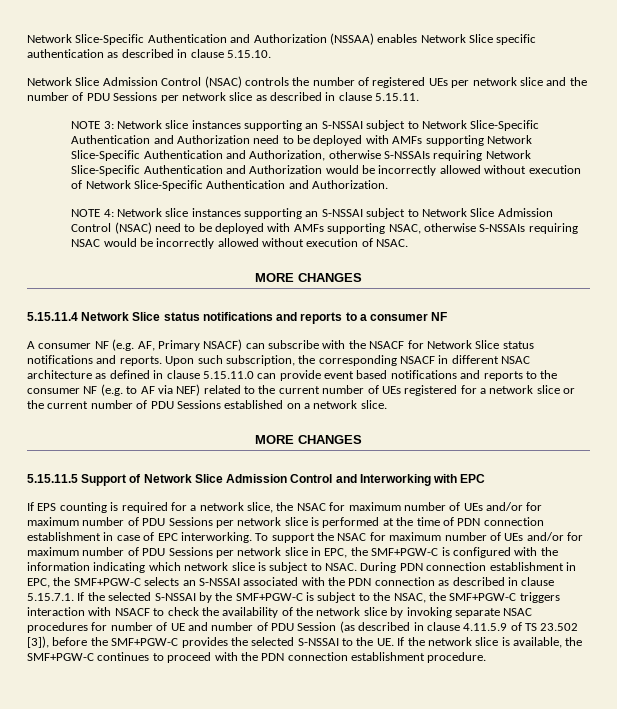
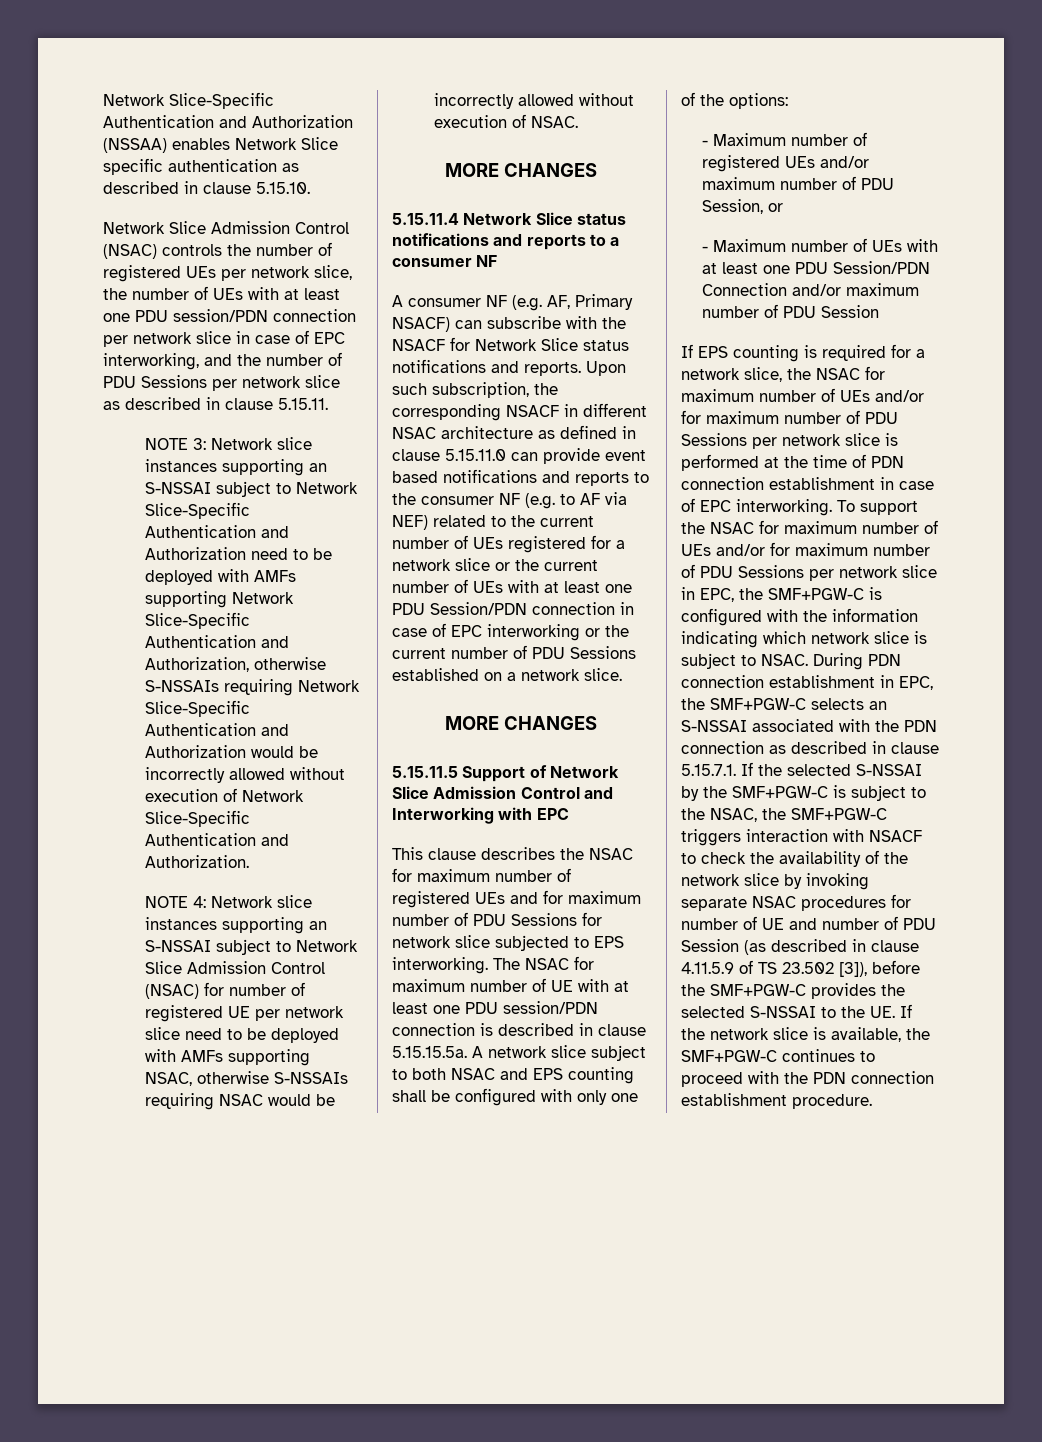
- Network Slice Admission Control (NSAC) controls the number of registered UEs per network slice and the number of PDU Sessions per network slice as described in clause 5.15.11.
+ Network Slice Admission Control (NSAC) controls the number of registered UEs per network slice, the number of UEs with at least one PDU session/PDN connection per network slice in case of EPC interworking, and the number of PDU Sessions per network slice as described in clause 5.15.11.
- NOTE 4: Network slice instances supporting an S-NSSAI subject to Network Slice Admission Control (NSAC) need to be deployed with AMFs supporting NSAC, otherwise S-NSSAIs requiring NSAC would be incorrectly allowed without execution of NSAC.
+ NOTE 4: Network slice instances supporting an S-NSSAI subject to Network Slice Admission Control (NSAC) for number of registered UE per network slice need to be deployed with AMFs supporting NSAC, otherwise S-NSSAIs requiring NSAC would be incorrectly allowed without execution of NSAC.
- Upon such subscription, the corresponding NSACF in different NSAC architecture as defined in clause 5.15.11.0 can provide event based notifications and reports to the consumer NF (e.g. to AF via NEF) related to the current number of UEs registered for a network slice or the current number of PDU Sessions established on a network slice.
+ Upon such subscription, the corresponding NSACF in different NSAC architecture as defined in clause 5.15.11.0 can provide event based notifications and reports to the consumer NF (e.g. to AF via NEF) related to the current number of UEs registered for a network slice or the current number of UEs with at least one PDU Session/PDN connection in case of EPC interworking or the current number of PDU Sessions established on a network slice.
+ This clause describes the NSAC for maximum number of registered UEs and for maximum number of PDU Sessions for network slice subjected to EPS interworking. The NSAC for maximum number of UE with at least one PDU session/PDN connection is described in clause 5.15.15.5a. A network slice subject to both NSAC and EPS counting shall be configured with only one of the options:
+ - Maximum number of registered UEs and/or maximum number of PDU Session, or
+ - Maximum number of UEs with at least one PDU Session/PDN Connection and/or maximum number of PDU Session

